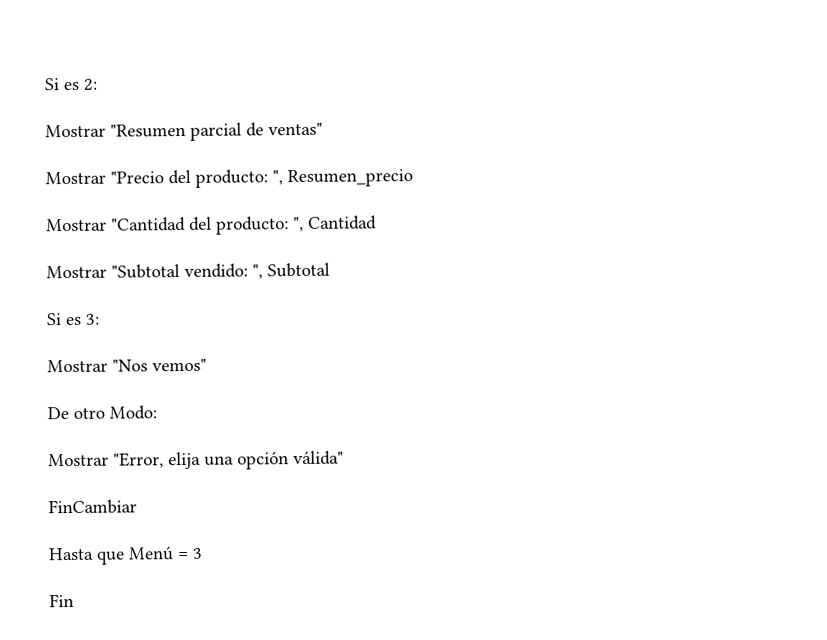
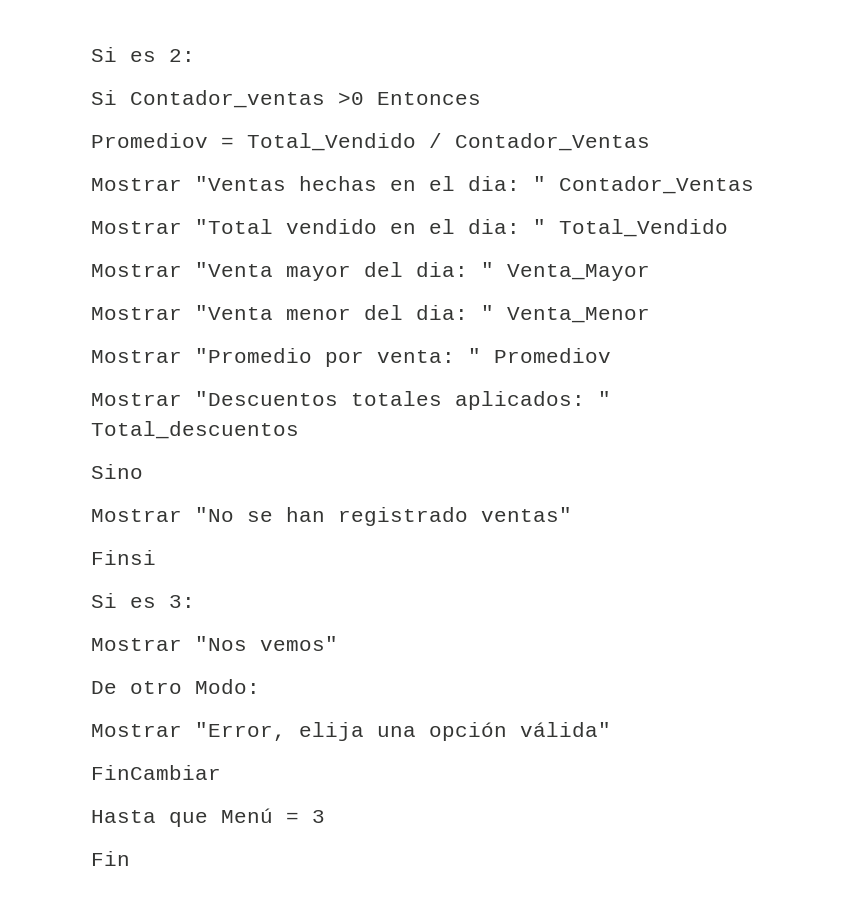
- Mostrar "Resumen parcial de ventas"
- Mostrar "Precio del producto: ", Resumen_precio
- Mostrar "Cantidad del producto: ", Cantidad
- Mostrar "Subtotal vendido: ", Subtotal
+ Si Contador_ventas >0 Entonces
+ Promediov = Total_Vendido / Contador_Ventas
+ Mostrar "Ventas hechas en el dia: " Contador_Ventas
+ Mostrar "Total vendido en el dia: " Total_Vendido
+ Mostrar "Venta mayor del dia: " Venta_Mayor
+ Mostrar "Venta menor del dia: " Venta_Menor
+ Mostrar "Promedio por venta: " Promediov
+ Mostrar "Descuentos totales aplicados: " Total_descuentos
+ Sino
+ Mostrar "No se han registrado ventas"
+ Finsi

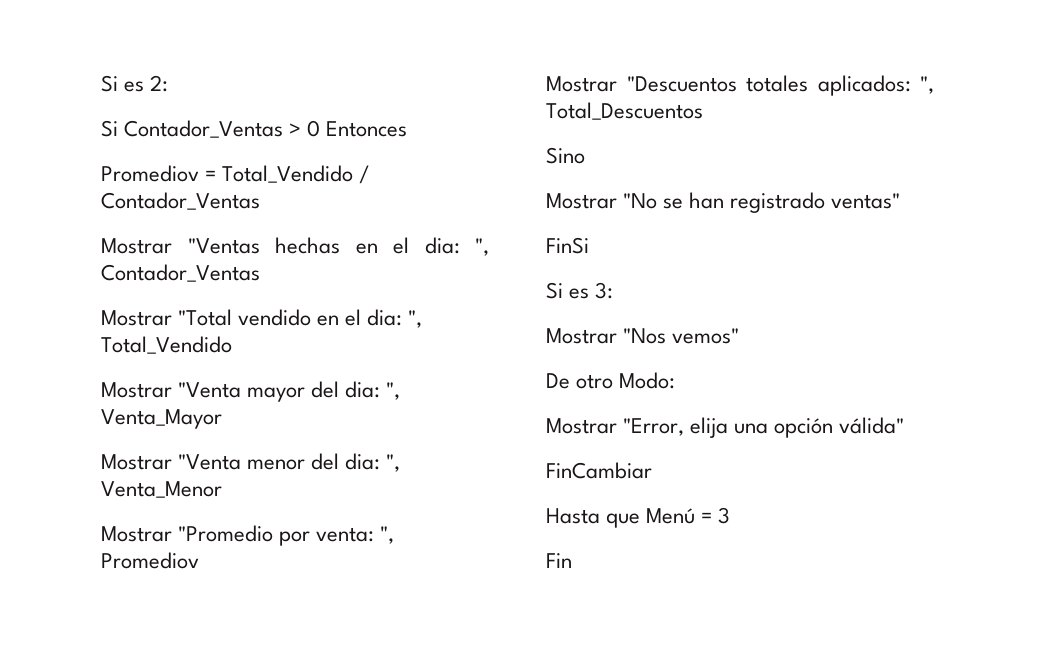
- Si Contador_ventas >0 Entonces
+ Si Contador_Ventas > 0 Entonces
- Mostrar "Ventas hechas en el dia: " Contador_Ventas
+ Mostrar "Ventas hechas en el dia: ", Contador_Ventas
- Mostrar "Total vendido en el dia: " Total_Vendido
+ Mostrar "Total vendido en el dia: ", Total_Vendido
- Mostrar "Venta mayor del dia: " Venta_Mayor
+ Mostrar "Venta mayor del dia: ", Venta_Mayor
- Mostrar "Venta menor del dia: " Venta_Menor
+ Mostrar "Venta menor del dia: ", Venta_Menor
- Mostrar "Promedio por venta: " Promediov
+ Mostrar "Promedio por venta: ", Promediov
- Mostrar "Descuentos totales aplicados: " Total_descuentos
+ Mostrar "Descuentos totales aplicados: ", Total_Descuentos
- Finsi
+ FinSi

